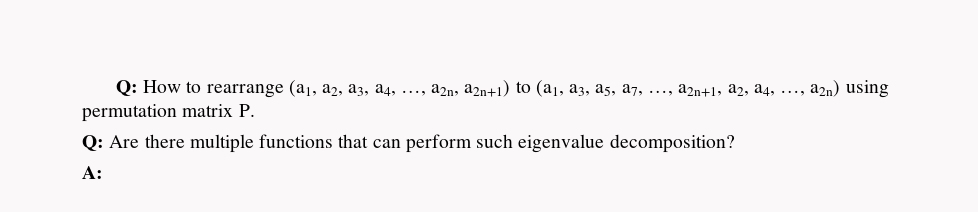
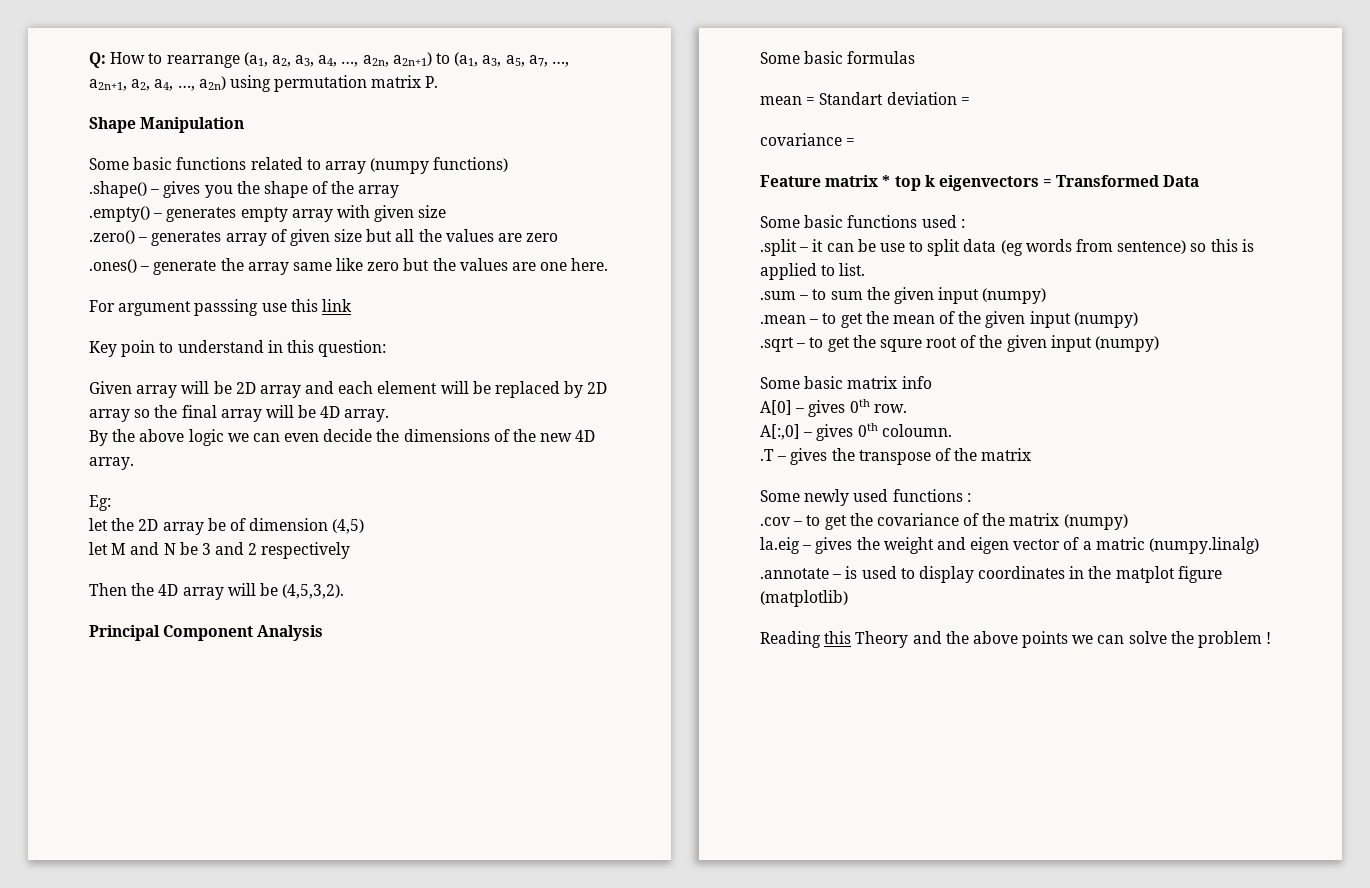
- Q: Are there multiple functions that can perform such eigenvalue decomposition?
- A:
+ Shape Manipulation
+ Some basic functions related to array (numpy functions)
+ .shape() – gives you the shape of the array
+ .empty() – generates empty array with given size
+ .zero() – generates array of given size but all the values are zero
+ .ones() – generate the array same like zero but the values are one here.
+ For argument passsing use this link
+ Key poin to understand in this question:
+ Given array will be 2D array and each element will be replaced by 2D array so the final array will be 4D array.
+ By the above logic we can even decide the dimensions of the new 4D array.
+ Eg:
+ let the 2D array be of dimension (4,5)
+ let M and N be 3 and 2 respectively
+ Then the 4D array will be (4,5,3,2).
+ Principal Component Analysis
+ Some basic formulas
+ mean = Standart deviation =
+ covariance =
+ Feature matrix * top k eigenvectors = Transformed Data
+ Some basic functions used :
+ .split – it can be use to split data (eg words from sentence) so this is applied to list.
+ .sum – to sum the given input (numpy)
+ .mean – to get the mean of the given input (numpy)
+ .sqrt – to get the squre root of the given input (numpy)
+ Some basic matrix info
+ A[0] – gives 0th row.
+ A[:,0] – gives 0th coloumn.
+ .T – gives the transpose of the matrix
+ Some newly used functions :
+ .cov – to get the covariance of the matrix (numpy)
+ la.eig – gives the weight and eigen vector of a matric (numpy.linalg)
+ .annotate – is used to display coordinates in the matplot figure (matplotlib)
+ Reading this Theory and the above points we can solve the problem !

